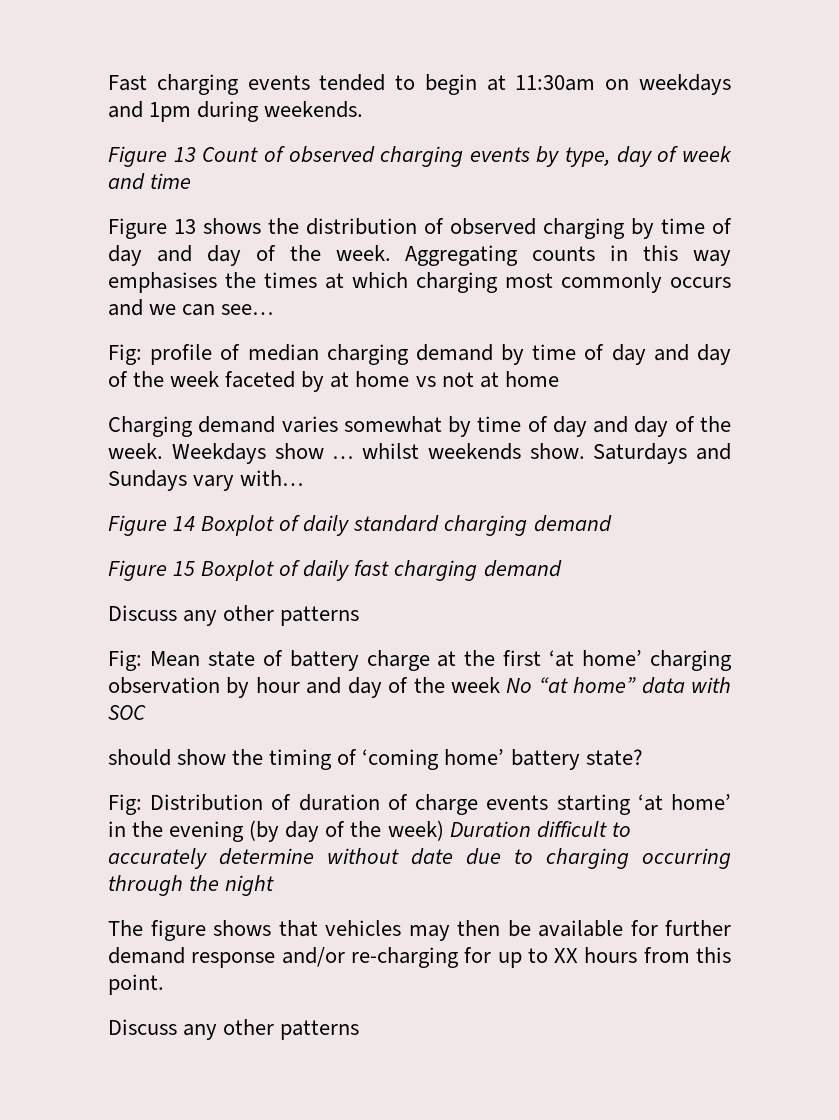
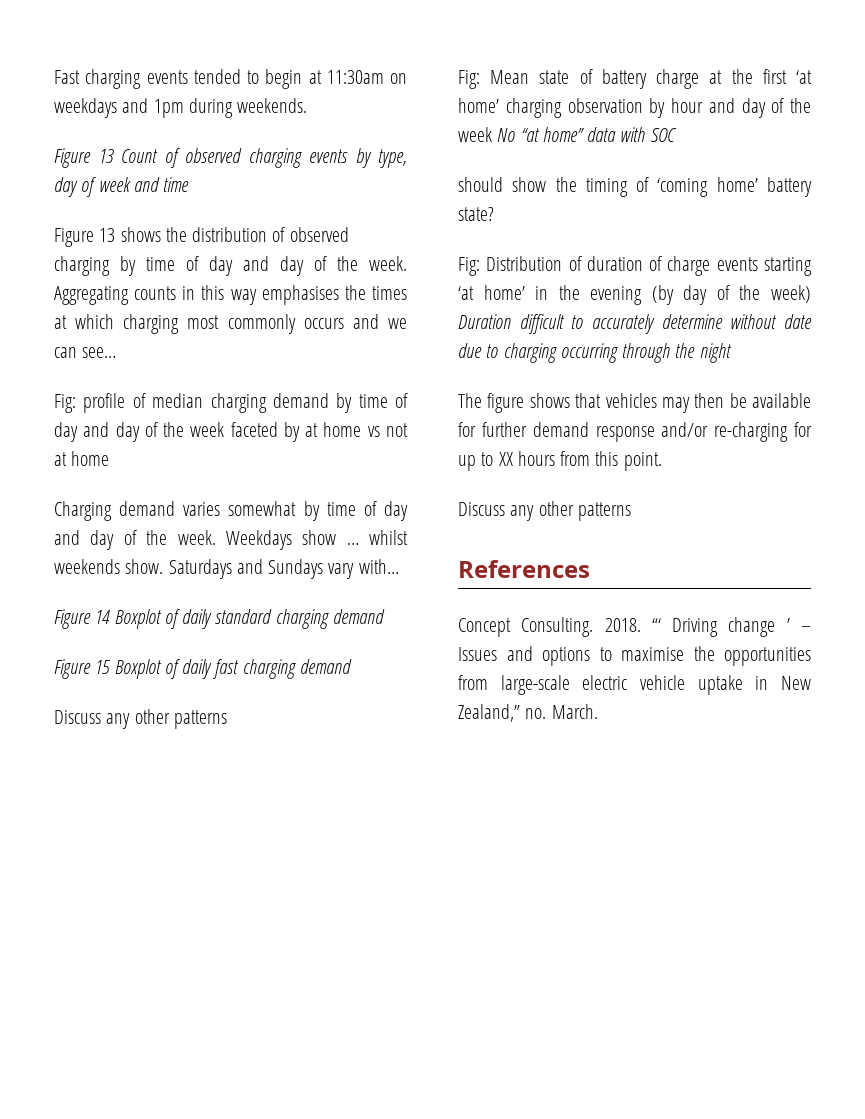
+ References
+ Concept Consulting. 2018. “‘ Driving change ’ – Issues and options to maximise the opportunities from large-scale electric vehicle uptake in New Zealand,” no. March.

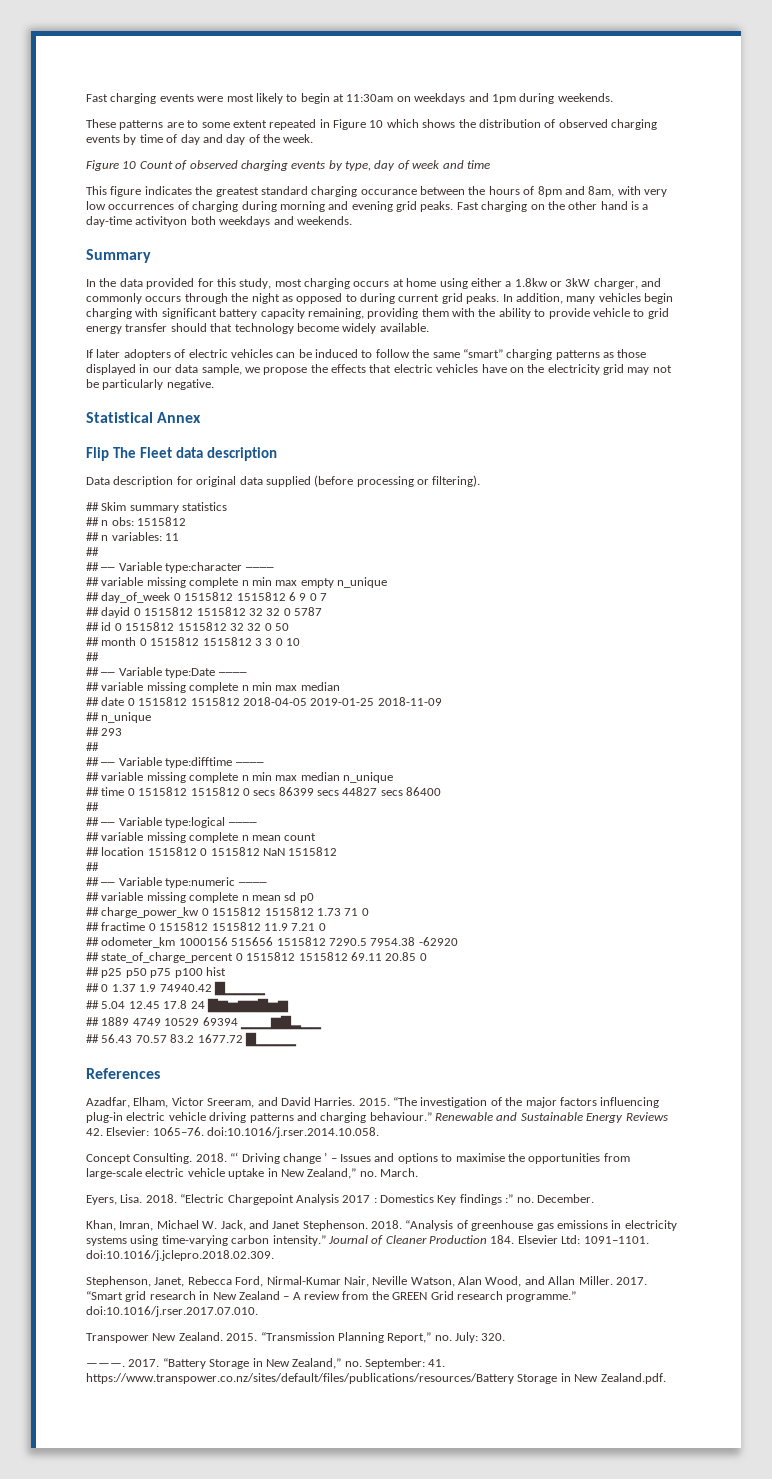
- Fast charging events tended to begin at 11:30am on weekdays and 1pm during weekends.
+ Fast charging events were most likely to begin at 11:30am on weekdays and 1pm during weekends.
- Figure 13 Count of observed charging events by type, day of week and time
+ These patterns are to some extent repeated in Figure 10 which shows the distribution of observed charging events by time of day and day of the week.
+ Figure 10 Count of observed charging events by type, day of week and time
- Figure 13 shows the distribution of observed charging by time of day and day of the week. Aggregating counts in this way emphasises the times at which charging most commonly occurs and we can see…
- Fig: profile of median charging demand by time of day and day of the week faceted by at home vs not at home
- Charging demand varies somewhat by time of day and day of the week. Weekdays show … whilst weekends show. Saturdays and Sundays vary with…
- Figure 14 Boxplot of daily standard charging demand
- Figure 15 Boxplot of daily fast charging demand
- Discuss any other patterns
- Fig: Mean state of battery charge at the first ‘at home’ charging observation by hour and day of the week No “at home” data with SOC
- should show the timing of ‘coming home’ battery state?
- Fig: Distribution of duration of charge events starting ‘at home’ in the evening (by day of the week) Duration difficult to accurately determine without date due to charging occurring through the night
- The figure shows that vehicles may then be available for further demand response and/or re-charging for up to XX hours from this point.
- Discuss any other patterns
+ This figure indicates the greatest standard charging occurance between the hours of 8pm and 8am, with very low occurrences of charging during morning and evening grid peaks. Fast charging on the other hand is a day-time activityon both weekdays and weekends.
+ Summary
+ In the data provided for this study, most charging occurs at home using either a 1.8kw or 3kW charger, and commonly occurs through the night as opposed to during current grid peaks. In addition, many vehicles begin charging with significant battery capacity remaining, providing them with the ability to provide vehicle to grid energy transfer should that technology become widely available.
+ If later adopters of electric vehicles can be induced to follow the same “smart” charging patterns as those displayed in our data sample, we propose the effects that electric vehicles have on the electricity grid may not be particularly negative.
+ Statistical Annex
+ Flip The Fleet data description
+ Data description for original data supplied (before processing or filtering).
+ ## Skim summary statistics
+ ## n obs: 1515812
+ ## n variables: 11
+ ##
+ ## ── Variable type:character ────
+ ## variable missing complete n min max empty n_unique
+ ## day_of_week 0 1515812 1515812 6 9 0 7
+ ## dayid 0 1515812 1515812 32 32 0 5787
+ ## id 0 1515812 1515812 32 32 0 50
+ ## month 0 1515812 1515812 3 3 0 10
+ ##
+ ## ── Variable type:Date ────
+ ## variable missing complete n min max median
+ ## date 0 1515812 1515812 2018-04-05 2019-01-25 2018-11-09
+ ## n_unique
+ ## 293
+ ##
+ ## ── Variable type:difftime ────
+ ## variable missing complete n min max median n_unique
+ ## time 0 1515812 1515812 0 secs 86399 secs 44827 secs 86400
+ ##
+ ## ── Variable type:logical ────
+ ## variable missing complete n mean count
+ ## location 1515812 0 1515812 NaN 1515812
+ ##
+ ## ── Variable type:numeric ────
+ ## variable missing complete n mean sd p0
+ ## charge_power_kw 0 1515812 1515812 1.73 71 0
+ ## fractime 0 1515812 1515812 11.9 7.21 0
+ ## odometer_km 1000156 515656 1515812 7290.5 7954.38 -62920
+ ## state_of_charge_percent 0 1515812 1515812 69.11 20.85 0
+ ## p25 p50 p75 p100 hist
+ ## 0 1.37 1.9 74940.42 ▇▁▁▁▁
+ ## 5.04 12.45 17.8 24 ▇▆▅▆▆▇▅▆
+ ## 1889 4749 10529 69394 ▁▁▁▆▇▂▁▁
+ ## 56.43 70.57 83.2 1677.72 ▇▁▁▁▁
  References
+ Azadfar, Elham, Victor Sreeram, and David Harries. 2015. “The investigation of the major factors influencing plug-in electric vehicle driving patterns and charging behaviour.” Renewable and Sustainable Energy Reviews 42. Elsevier: 1065–76. doi:10.1016/j.rser.2014.10.058.
+ Eyers, Lisa. 2018. “Electric Chargepoint Analysis 2017 : Domestics Key findings :” no. December.
+ Khan, Imran, Michael W. Jack, and Janet Stephenson. 2018. “Analysis of greenhouse gas emissions in electricity systems using time-varying carbon intensity.” Journal of Cleaner Production 184. Elsevier Ltd: 1091–1101. doi:10.1016/j.jclepro.2018.02.309.
+ Stephenson, Janet, Rebecca Ford, Nirmal-Kumar Nair, Neville Watson, Alan Wood, and Allan Miller. 2017. “Smart grid research in New Zealand – A review from the GREEN Grid research programme.” doi:10.1016/j.rser.2017.07.010.
+ Transpower New Zealand. 2015. “Transmission Planning Report,” no. July: 320.
+ ———. 2017. “Battery Storage in New Zealand,” no. September: 41. https://www.transpower.co.nz/sites/default/files/publications/resources/Battery Storage in New Zealand.pdf.

